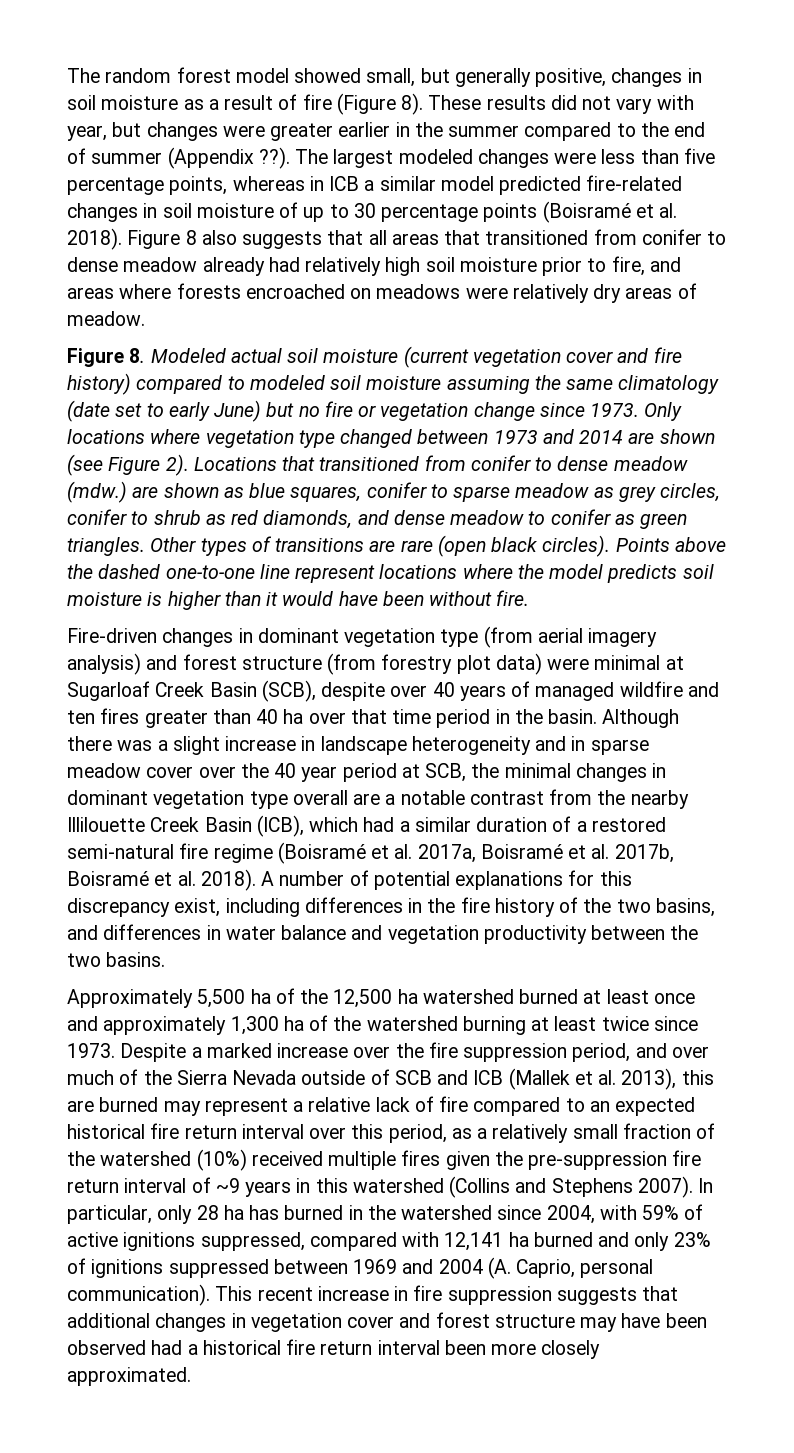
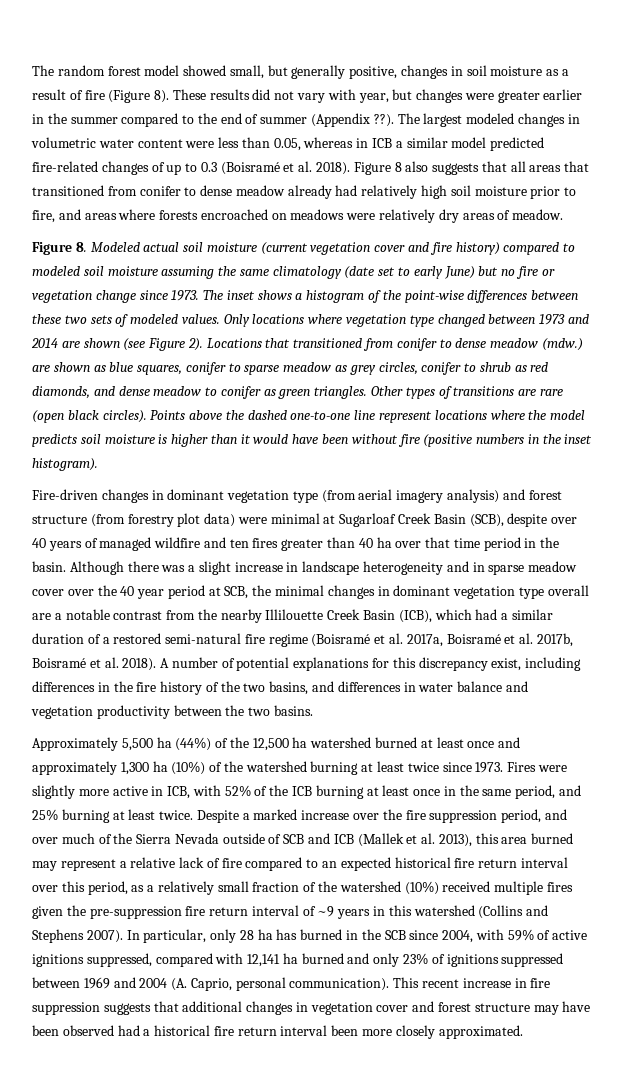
- The largest modeled changes were less than five percentage points, whereas in ICB a similar model predicted fire-related changes in soil moisture of up to 30 percentage points (Boisramé et al. 2018).
+ The largest modeled changes in volumetric water content were less than 0.05, whereas in ICB a similar model predicted fire-related changes of up to 0.3 (Boisramé et al. 2018).
+ The inset shows a histogram of the point-wise differences between these two sets of modeled values.
- Points above the dashed one-to-one line represent locations where the model predicts soil moisture is higher than it would have been without fire.
+ Points above the dashed one-to-one line represent locations where the model predicts soil moisture is higher than it would have been without fire (positive numbers in the inset histogram).
- Approximately 5,500 ha of the 12,500 ha watershed burned at least once and approximately 1,300 ha of the watershed burning at least twice since 1973.
+ Approximately 5,500 ha (44%) of the 12,500 ha watershed burned at least once and approximately 1,300 ha (10%) of the watershed burning at least twice since 1973.
+ Fires were slightly more active in ICB, with 52% of the ICB burning at least once in the same period, and 25% burning at least twice.
- Despite a marked increase over the fire suppression period, and over much of the Sierra Nevada outside of SCB and ICB (Mallek et al. 2013), this are burned may represent a relative lack of fire compared to an expected historical fire return interval over this period, as a relatively small fraction of the watershed (10%) received multiple fires given the pre-suppression fire return interval of ~9 years in this watershed (Collins and Stephens 2007).
+ Despite a marked increase over the fire suppression period, and over much of the Sierra Nevada outside of SCB and ICB (Mallek et al. 2013), this area burned may represent a relative lack of fire compared to an expected historical fire return interval over this period, as a relatively small fraction of the watershed (10%) received multiple fires given the pre-suppression fire return interval of ~9 years in this watershed (Collins and Stephens 2007).
- In particular, only 28 ha has burned in the watershed since 2004, with 59% of active ignitions suppressed, compared with 12,141 ha burned and only 23% of ignitions suppressed between 1969 and 2004 (A. Caprio, personal communication).
+ In particular, only 28 ha has burned in the SCB since 2004, with 59% of active ignitions suppressed, compared with 12,141 ha burned and only 23% of ignitions suppressed between 1969 and 2004 (A. Caprio, personal communication).

